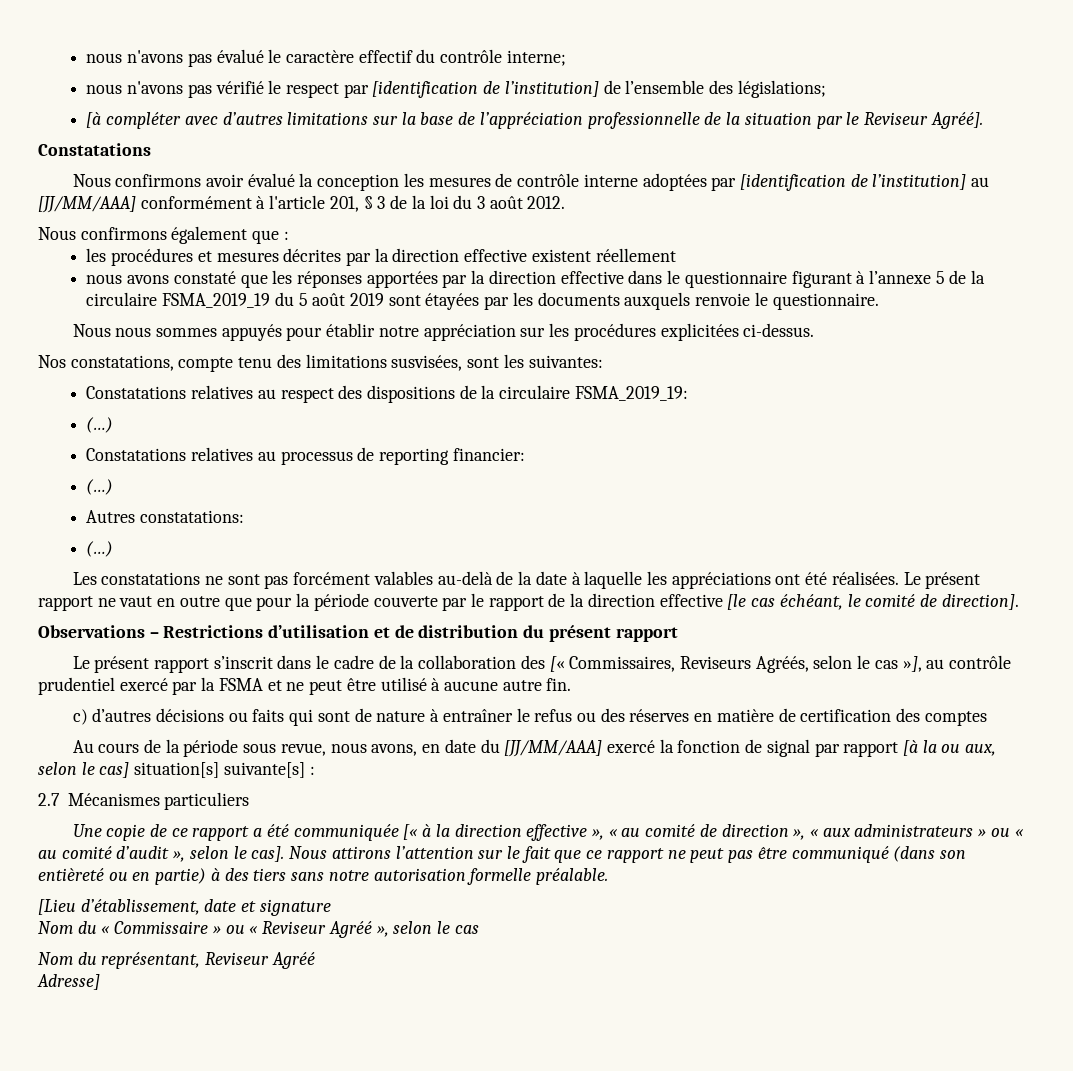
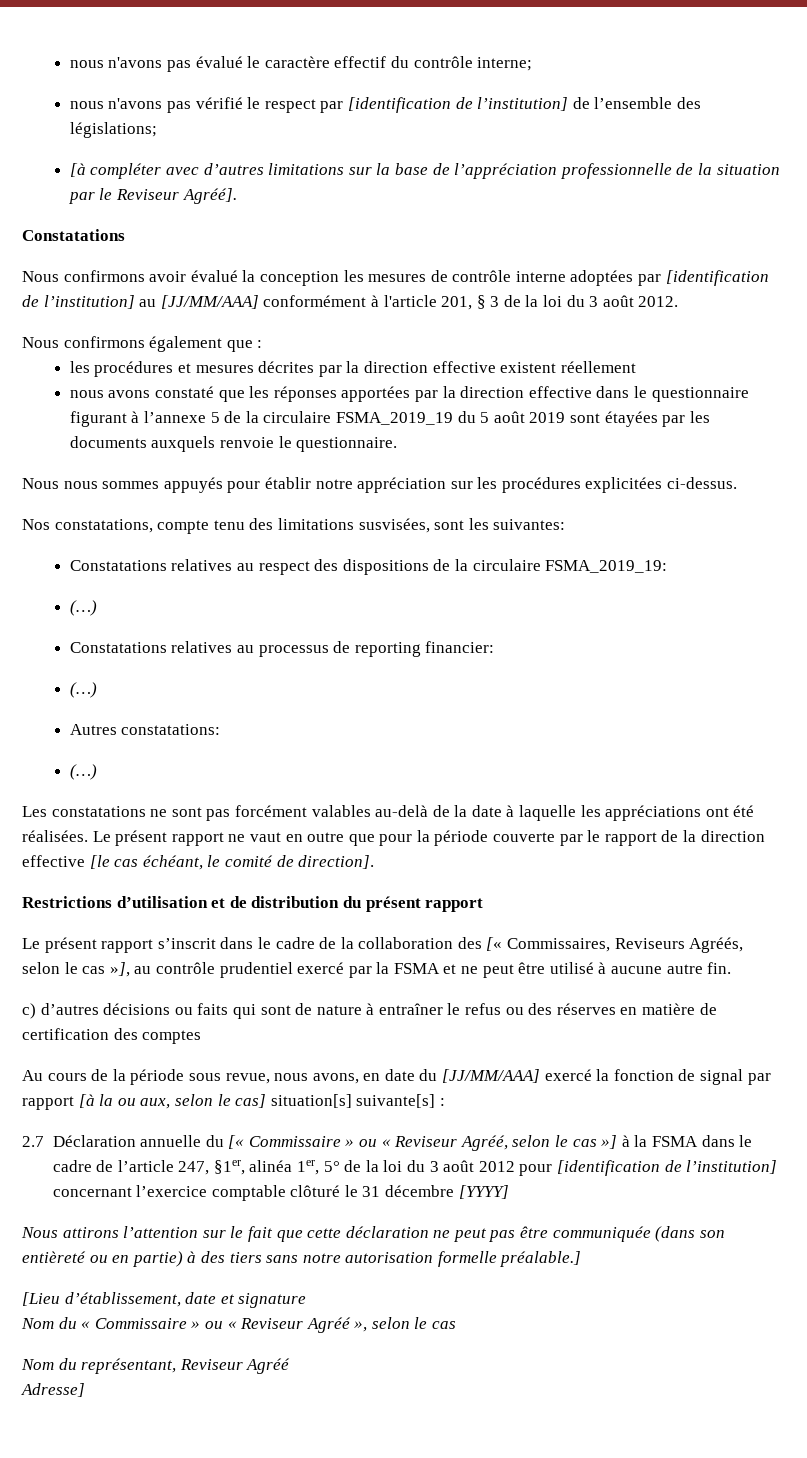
- Observations – Restrictions d’utilisation et de distribution du présent rapport
+ Restrictions d’utilisation et de distribution du présent rapport
- 2.7 Mécanismes particuliers
- Une copie de ce rapport a été communiquée [« à la direction effective », « au comité de direction », « aux administrateurs » ou « au comité d’audit », selon le cas]. Nous attirons l’attention sur le fait que ce rapport ne peut pas être communiqué (dans son entièreté ou en partie) à des tiers sans notre autorisation formelle préalable.
+ 2.7 Déclaration annuelle du [« Commissaire » ou « Reviseur Agréé, selon le cas »] à la FSMA dans le cadre de l’article 247, §1er, alinéa 1er, 5° de la loi du 3 août 2012 pour [identification de l’institution] concernant l’exercice comptable clôturé le 31 décembre [YYYY]
+ Nous attirons l’attention sur le fait que cette déclaration ne peut pas être communiquée (dans son entièreté ou en partie) à des tiers sans notre autorisation formelle préalable.]

